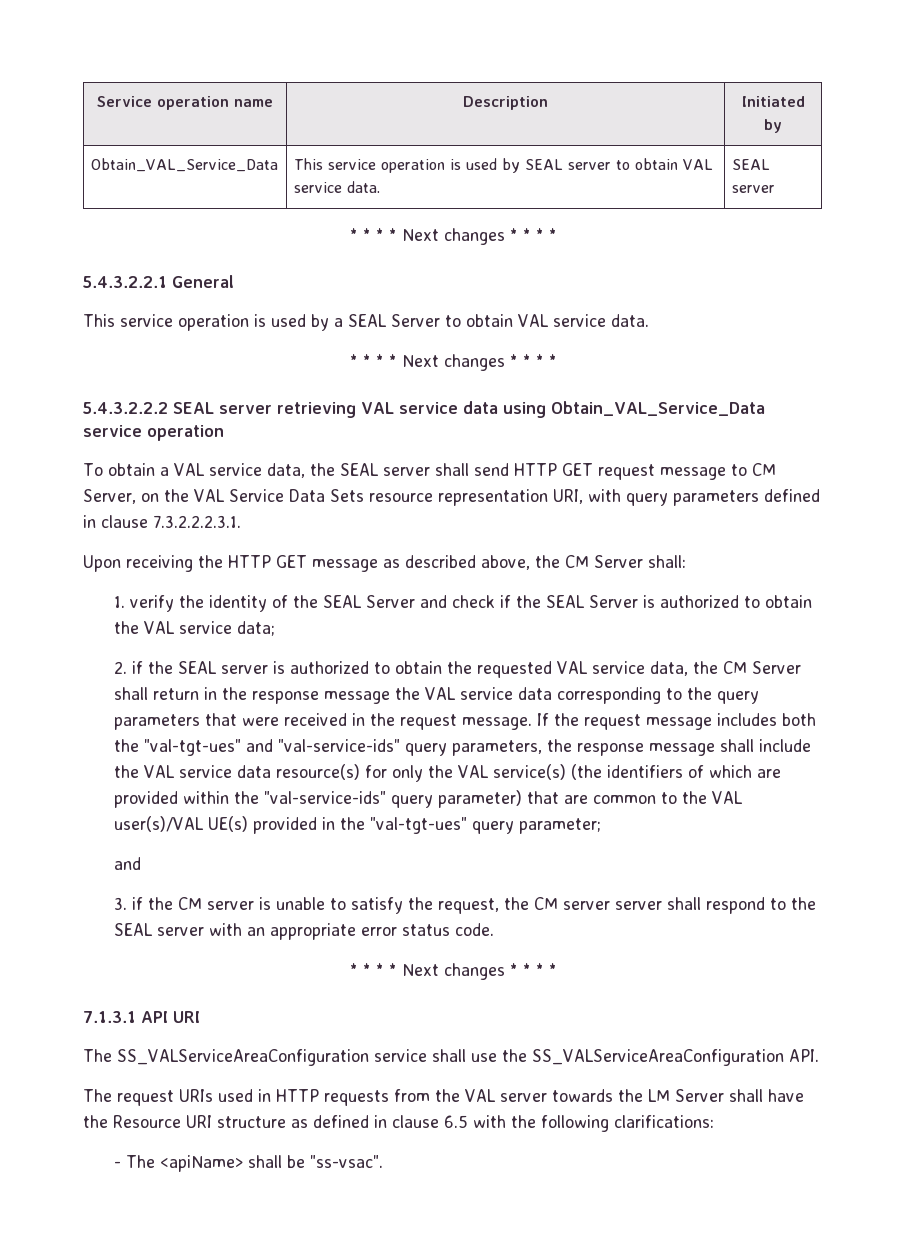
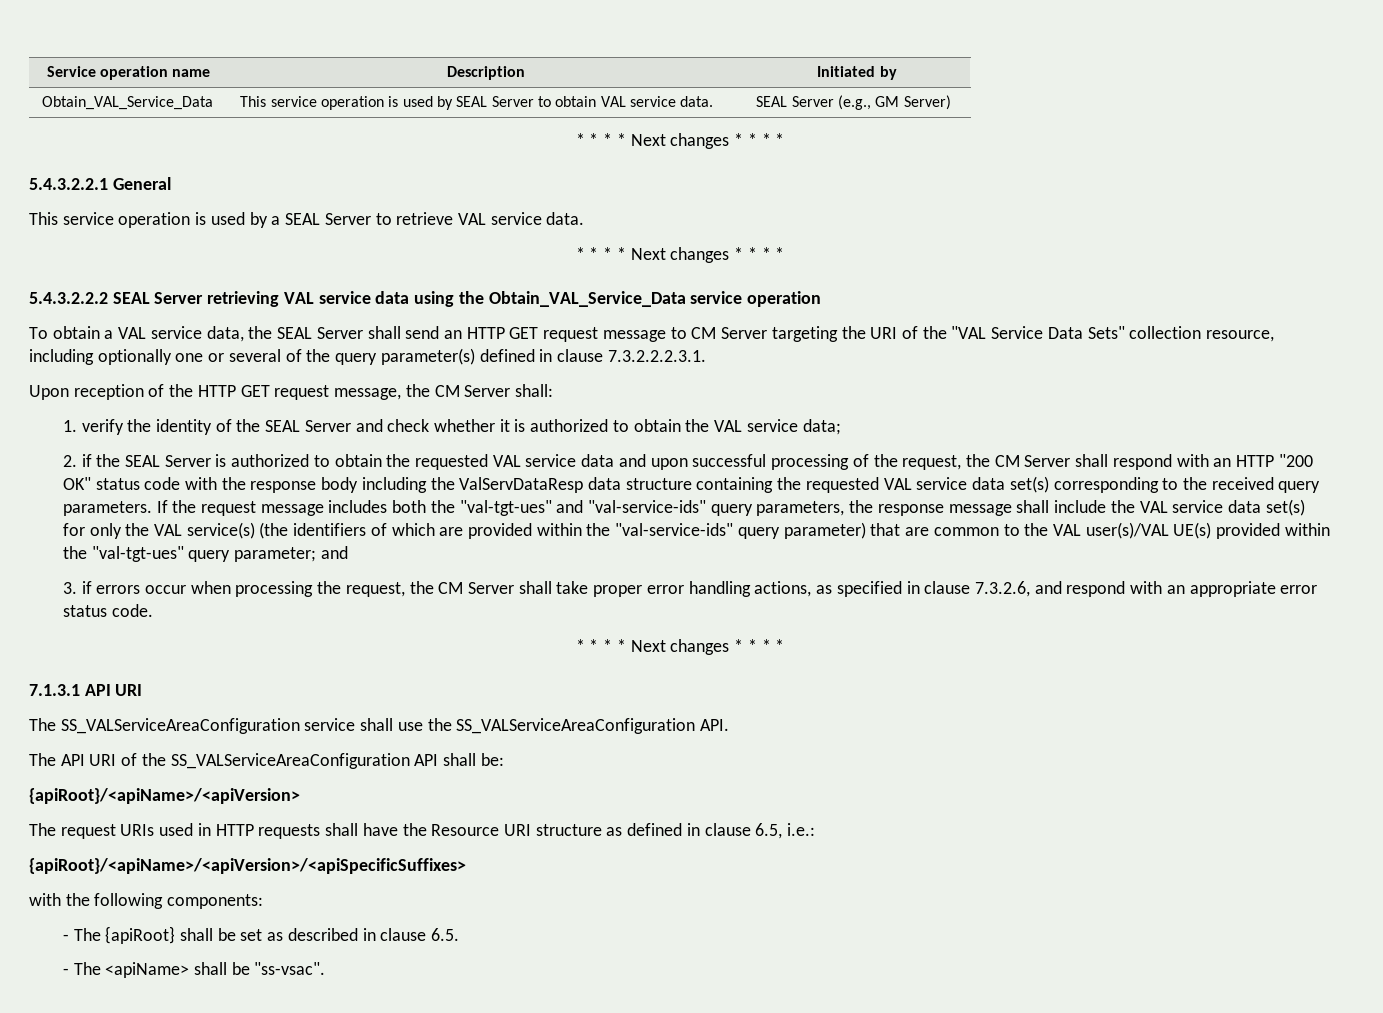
- Obtain_VAL_Service_Data | This service operation is used by SEAL server to obtain VAL service data. | SEAL server
+ Obtain_VAL_Service_Data | This service operation is used by SEAL Server to obtain VAL service data. | SEAL Server (e.g., GM Server)
- This service operation is used by a SEAL Server to obtain VAL service data.
+ This service operation is used by a SEAL Server to retrieve VAL service data.
- 5.4.3.2.2.2 SEAL server retrieving VAL service data using Obtain_VAL_Service_Data service operation
+ 5.4.3.2.2.2 SEAL Server retrieving VAL service data using the Obtain_VAL_Service_Data service operation
- To obtain a VAL service data, the SEAL server shall send HTTP GET request message to CM Server, on the VAL Service Data Sets resource representation URI, with query parameters defined in clause 7.3.2.2.2.3.1.
+ To obtain a VAL service data, the SEAL Server shall send an HTTP GET request message to CM Server targeting the URI of the "VAL Service Data Sets" collection resource, including optionally one or several of the query parameter(s) defined in clause 7.3.2.2.2.3.1.
- Upon receiving the HTTP GET message as described above, the CM Server shall:
+ Upon reception of the HTTP GET request message, the CM Server shall:
- 1. verify the identity of the SEAL Server and check if the SEAL Server is authorized to obtain the VAL service data;
+ 1. verify the identity of the SEAL Server and check whether it is authorized to obtain the VAL service data;
- 2. if the SEAL server is authorized to obtain the requested VAL service data, the CM Server shall return in the response message the VAL service data corresponding to the query parameters that were received in the request message.
+ 2. if the SEAL Server is authorized to obtain the requested VAL service data and upon successful processing of the request, the CM Server shall respond with an HTTP "200 OK" status code with the response body including the ValServDataResp data structure containing the requested VAL service data set(s) corresponding to the received query parameters.
- If the request message includes both the "val-tgt-ues" and "val-service-ids" query parameters, the response message shall include the VAL service data resource(s) for only the VAL service(s) (the identifiers of which are provided within the "val-service-ids" query parameter) that are common to the VAL user(s)/VAL UE(s) provided in the "val-tgt-ues" query parameter;
- and
+ If the request message includes both the "val-tgt-ues" and "val-service-ids" query parameters, the response message shall include the VAL service data set(s) for only the VAL service(s) (the identifiers of which are provided within the "val-service-ids" query parameter) that are common to the VAL user(s)/VAL UE(s) provided within the "val-tgt-ues" query parameter; and
- 3. if the CM server is unable to satisfy the request, the CM server server shall respond to the SEAL server with an appropriate error status code.
+ 3. if errors occur when processing the request, the CM Server shall take proper error handling actions, as specified in clause 7.3.2.6, and respond with an appropriate error status code.
+ The API URI of the SS_VALServiceAreaConfiguration API shall be:
+ {apiRoot}/<apiName>/<apiVersion>
- The request URIs used in HTTP requests from the VAL server towards the LM Server shall have the Resource URI structure as defined in clause 6.5 with the following clarifications:
+ The request URIs used in HTTP requests shall have the Resource URI structure as defined in clause 6.5, i.e.:
+ {apiRoot}/<apiName>/<apiVersion>/<apiSpecificSuffixes>
+ with the following components:
+ - The {apiRoot} shall be set as described in clause 6.5.

